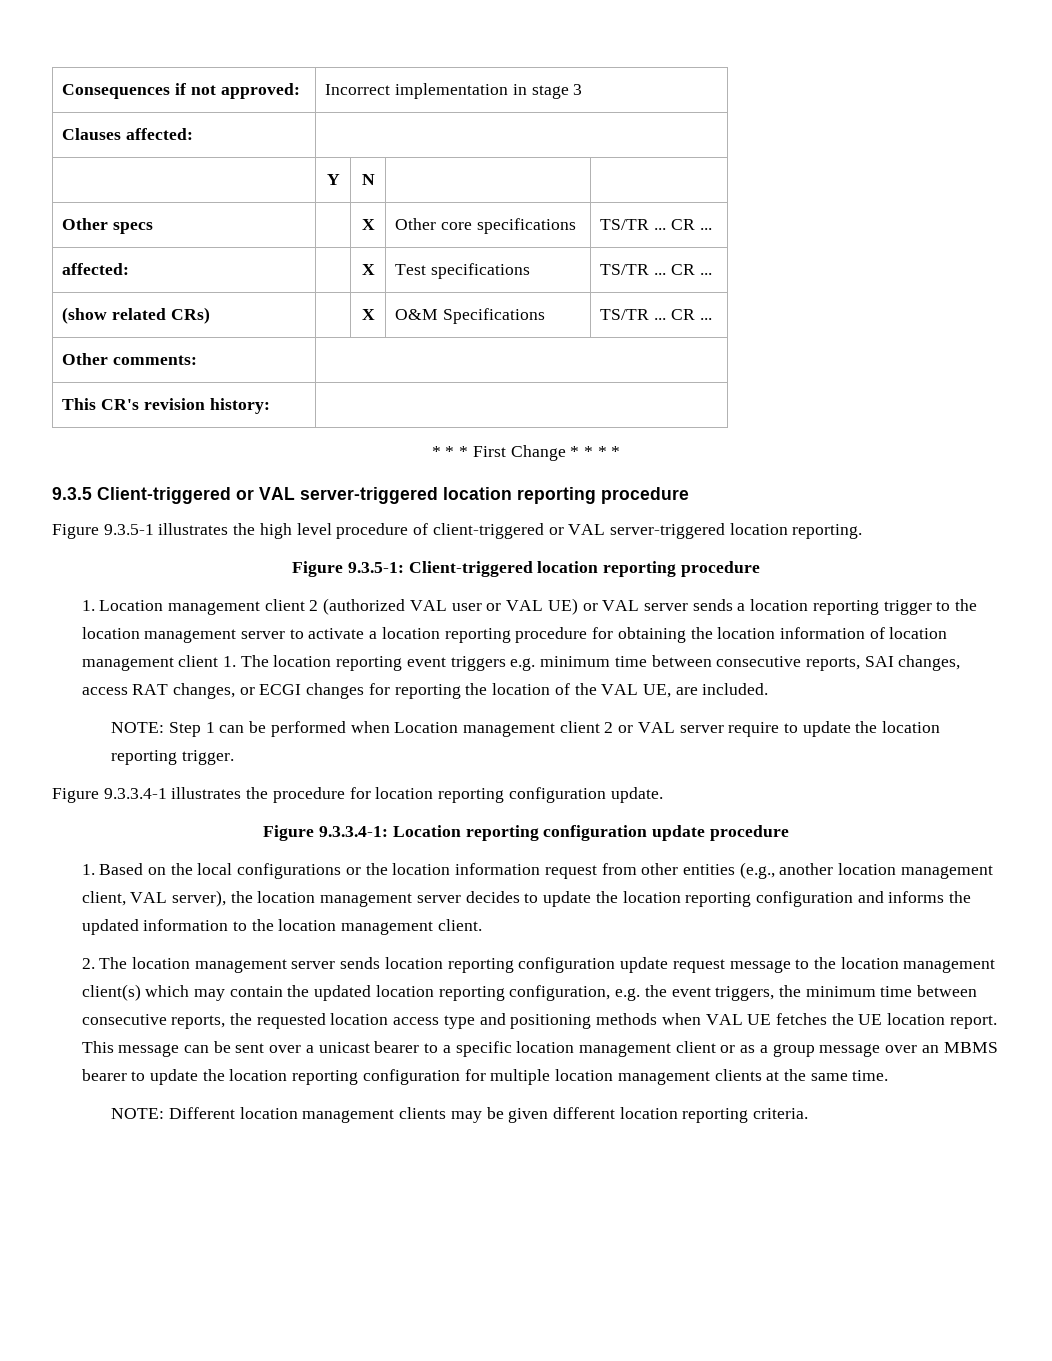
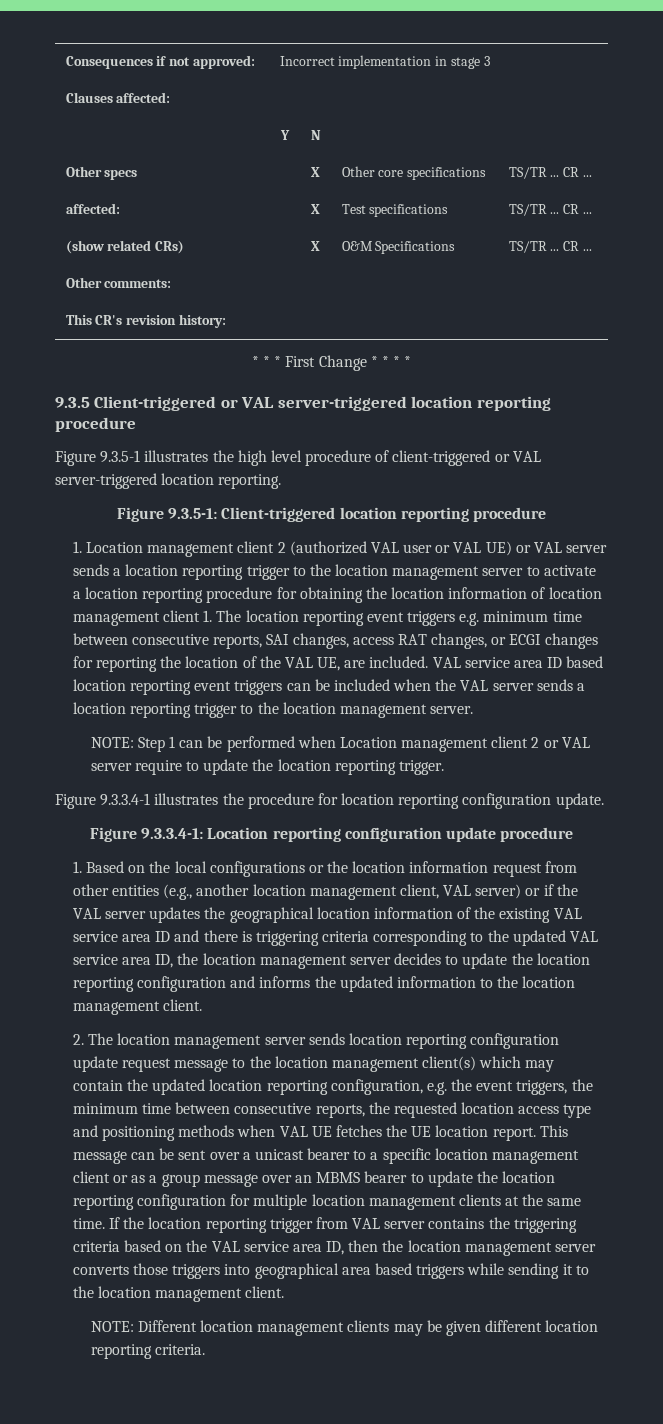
+ VAL service area ID based location reporting event triggers can be included when the VAL server sends a location reporting trigger to the location management server.
- 1. Based on the local configurations or the location information request from other entities (e.g., another location management client, VAL server), the location management server decides to update the location reporting configuration and informs the updated information to the location management client.
+ 1. Based on the local configurations or the location information request from other entities (e.g., another location management client, VAL server) or if the VAL server updates the geographical location information of the existing VAL service area ID and there is triggering criteria corresponding to the updated VAL service area ID, the location management server decides to update the location reporting configuration and informs the updated information to the location management client.
+ If the location reporting trigger from VAL server contains the triggering criteria based on the VAL service area ID, then the location management server converts those triggers into geographical area based triggers while sending it to the location management client.

